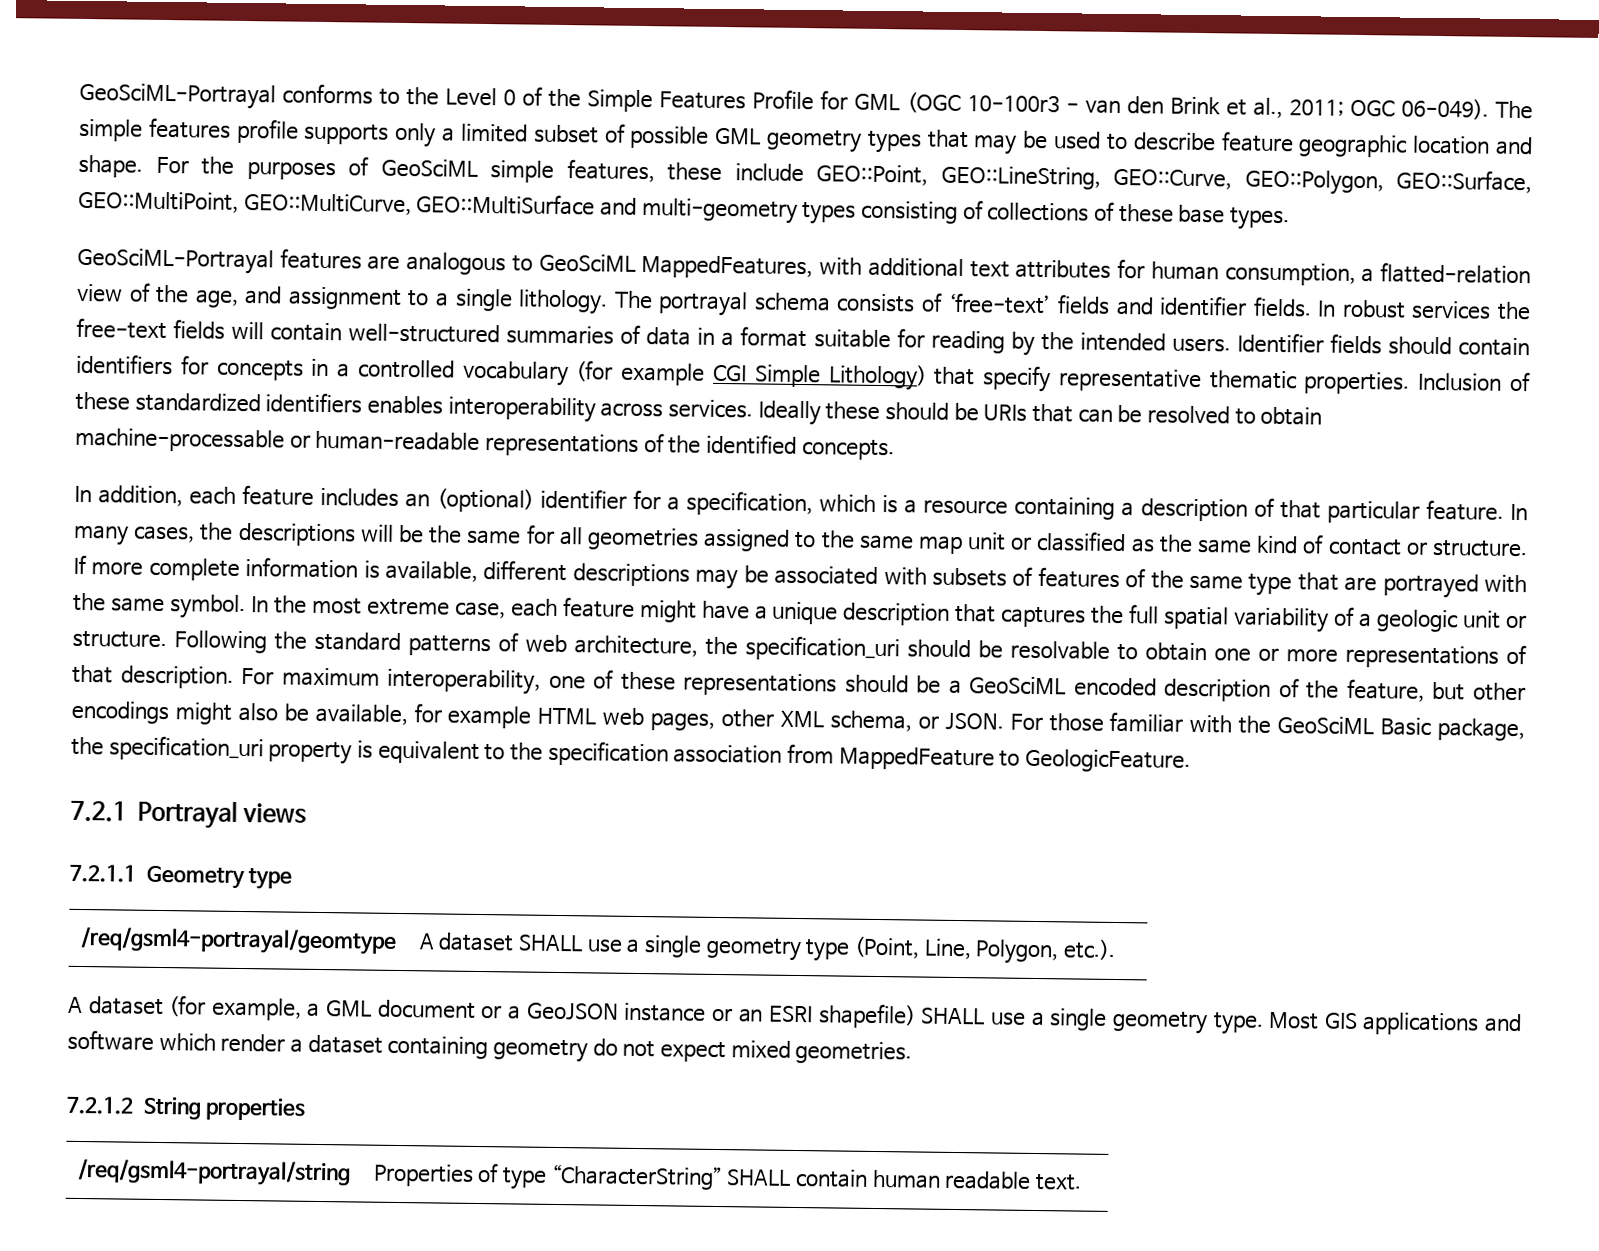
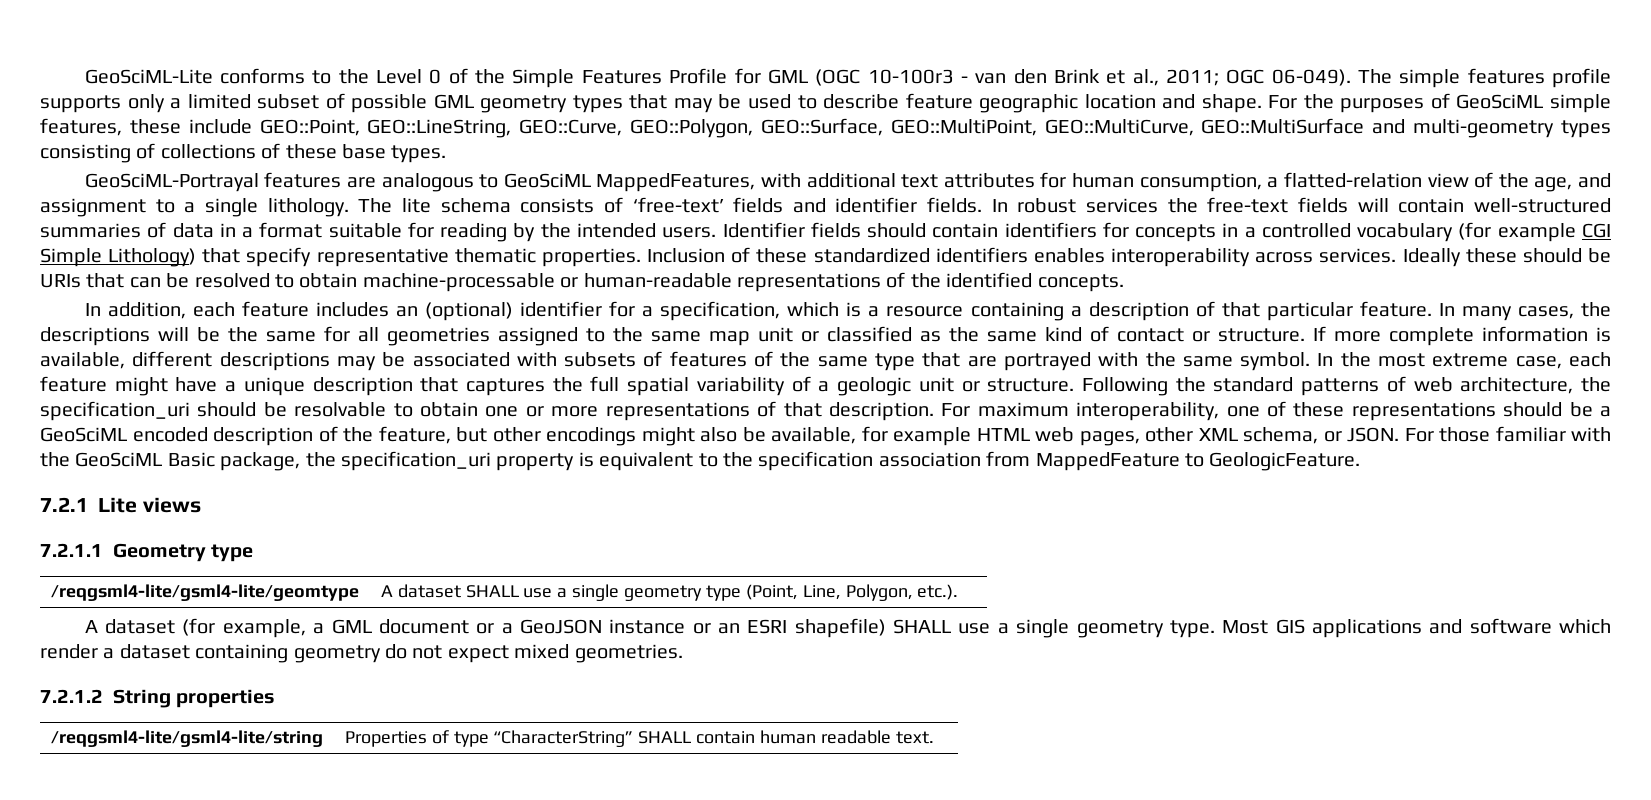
- GeoSciML-Portrayal conforms to the Level 0 of the Simple Features Profile for GML (OGC 10-100r3 - van den Brink et al., 2011; OGC 06-049).
+ GeoSciML-Lite conforms to the Level 0 of the Simple Features Profile for GML (OGC 10-100r3 - van den Brink et al., 2011; OGC 06-049).
- The portrayal schema consists of ‘free-text’ fields and identifier fields.
+ The lite schema consists of ‘free-text’ fields and identifier fields.
- 7.2.1 Portrayal views
+ 7.2.1 Lite views
- /req/gsml4-portrayal/geomtype | A dataset SHALL use a single geometry type (Point, Line, Polygon, etc.).
+ /reqgsml4-lite/gsml4-lite/geomtype | A dataset SHALL use a single geometry type (Point, Line, Polygon, etc.).
- /req/gsml4-portrayal/string | Properties of type “CharacterString” SHALL contain human readable text.
+ /reqgsml4-lite/gsml4-lite/string | Properties of type “CharacterString” SHALL contain human readable text.

